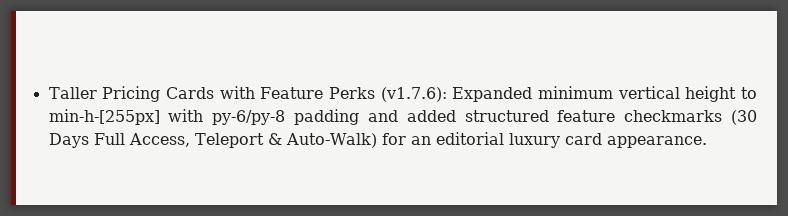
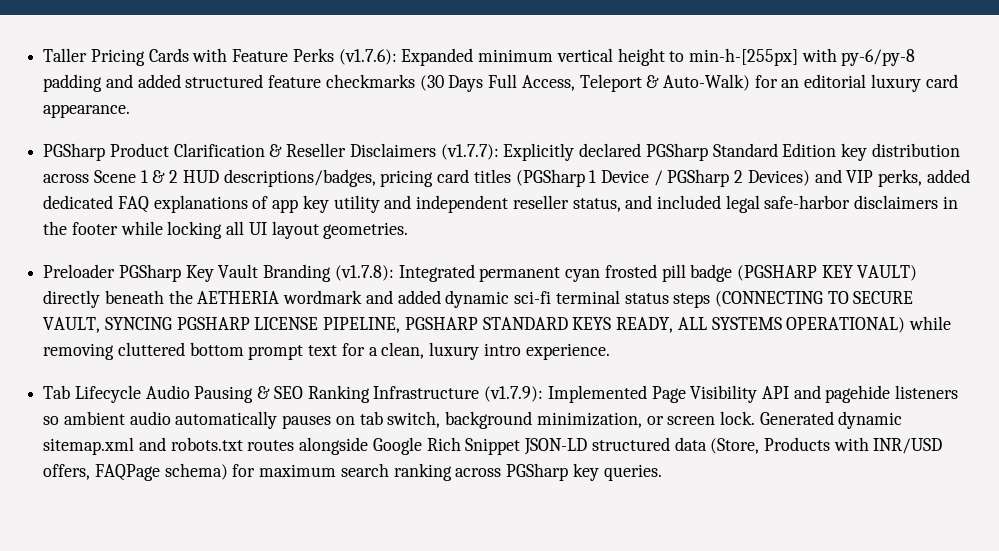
+ PGSharp Product Clarification & Reseller Disclaimers (v1.7.7): Explicitly declared PGSharp Standard Edition key distribution across Scene 1 & 2 HUD descriptions/badges, pricing card titles (PGSharp 1 Device / PGSharp 2 Devices) and VIP perks, added dedicated FAQ explanations of app key utility and independent reseller status, and included legal safe-harbor disclaimers in the footer while locking all UI layout geometries.
+ Preloader PGSharp Key Vault Branding (v1.7.8): Integrated permanent cyan frosted pill badge (PGSHARP KEY VAULT) directly beneath the AETHERIA wordmark and added dynamic sci-fi terminal status steps (CONNECTING TO SECURE VAULT, SYNCING PGSHARP LICENSE PIPELINE, PGSHARP STANDARD KEYS READY, ALL SYSTEMS OPERATIONAL) while removing cluttered bottom prompt text for a clean, luxury intro experience.
+ Tab Lifecycle Audio Pausing & SEO Ranking Infrastructure (v1.7.9): Implemented Page Visibility API and pagehide listeners so ambient audio automatically pauses on tab switch, background minimization, or screen lock. Generated dynamic sitemap.xml and robots.txt routes alongside Google Rich Snippet JSON-LD structured data (Store, Products with INR/USD offers, FAQPage schema) for maximum search ranking across PGSharp key queries.

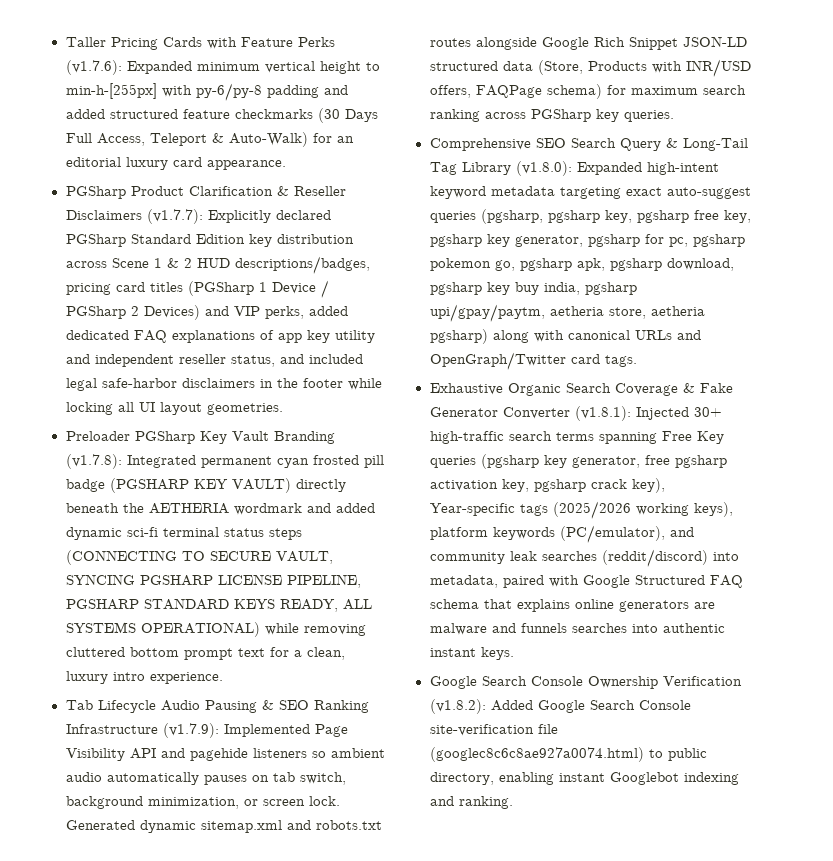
+ Comprehensive SEO Search Query & Long-Tail Tag Library (v1.8.0): Expanded high-intent keyword metadata targeting exact auto-suggest queries (pgsharp, pgsharp key, pgsharp free key, pgsharp key generator, pgsharp for pc, pgsharp pokemon go, pgsharp apk, pgsharp download, pgsharp key buy india, pgsharp upi/gpay/paytm, aetheria store, aetheria pgsharp) along with canonical URLs and OpenGraph/Twitter card tags.
+ Exhaustive Organic Search Coverage & Fake Generator Converter (v1.8.1): Injected 30+ high-traffic search terms spanning Free Key queries (pgsharp key generator, free pgsharp activation key, pgsharp crack key), Year-specific tags (2025/2026 working keys), platform keywords (PC/emulator), and community leak searches (reddit/discord) into metadata, paired with Google Structured FAQ schema that explains online generators are malware and funnels searches into authentic instant keys.
+ Google Search Console Ownership Verification (v1.8.2): Added Google Search Console site-verification file (googlec8c6c8ae927a0074.html) to public directory, enabling instant Googlebot indexing and ranking.

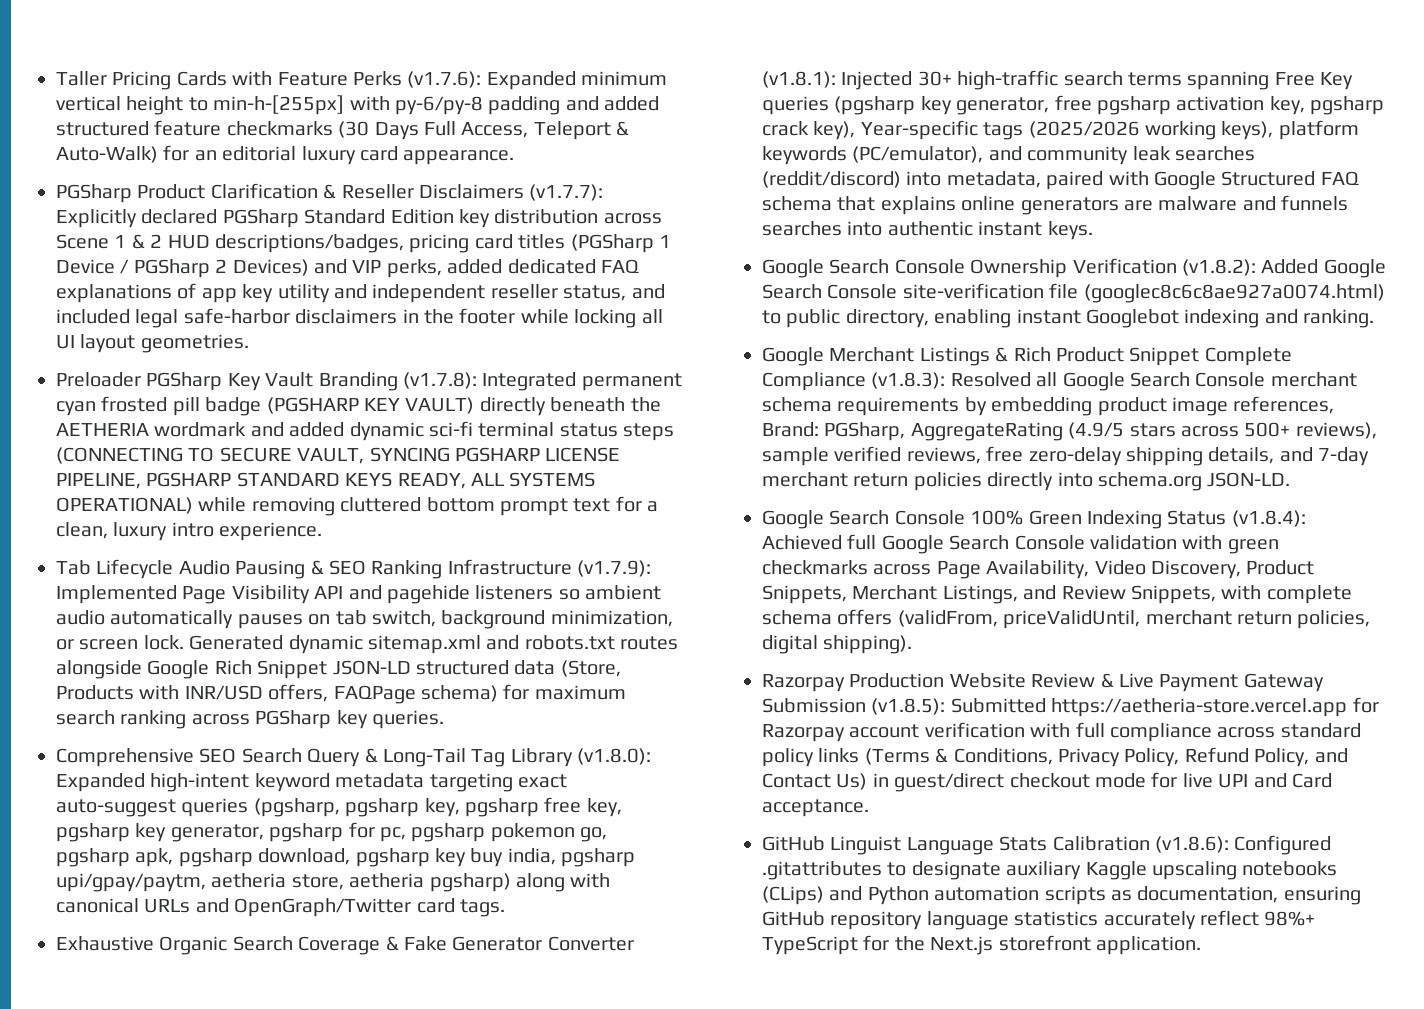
+ Google Merchant Listings & Rich Product Snippet Complete Compliance (v1.8.3): Resolved all Google Search Console merchant schema requirements by embedding product image references, Brand: PGSharp, AggregateRating (4.9/5 stars across 500+ reviews), sample verified reviews, free zero-delay shipping details, and 7-day merchant return policies directly into schema.org JSON-LD.
+ Google Search Console 100% Green Indexing Status (v1.8.4): Achieved full Google Search Console validation with green checkmarks across Page Availability, Video Discovery, Product Snippets, Merchant Listings, and Review Snippets, with complete schema offers (validFrom, priceValidUntil, merchant return policies, digital shipping).
+ Razorpay Production Website Review & Live Payment Gateway Submission (v1.8.5): Submitted https://aetheria-store.vercel.app for Razorpay account verification with full compliance across standard policy links (Terms & Conditions, Privacy Policy, Refund Policy, and Contact Us) in guest/direct checkout mode for live UPI and Card acceptance.
+ GitHub Linguist Language Stats Calibration (v1.8.6): Configured .gitattributes to designate auxiliary Kaggle upscaling notebooks (CLips) and Python automation scripts as documentation, ensuring GitHub repository language statistics accurately reflect 98%+ TypeScript for the Next.js storefront application.

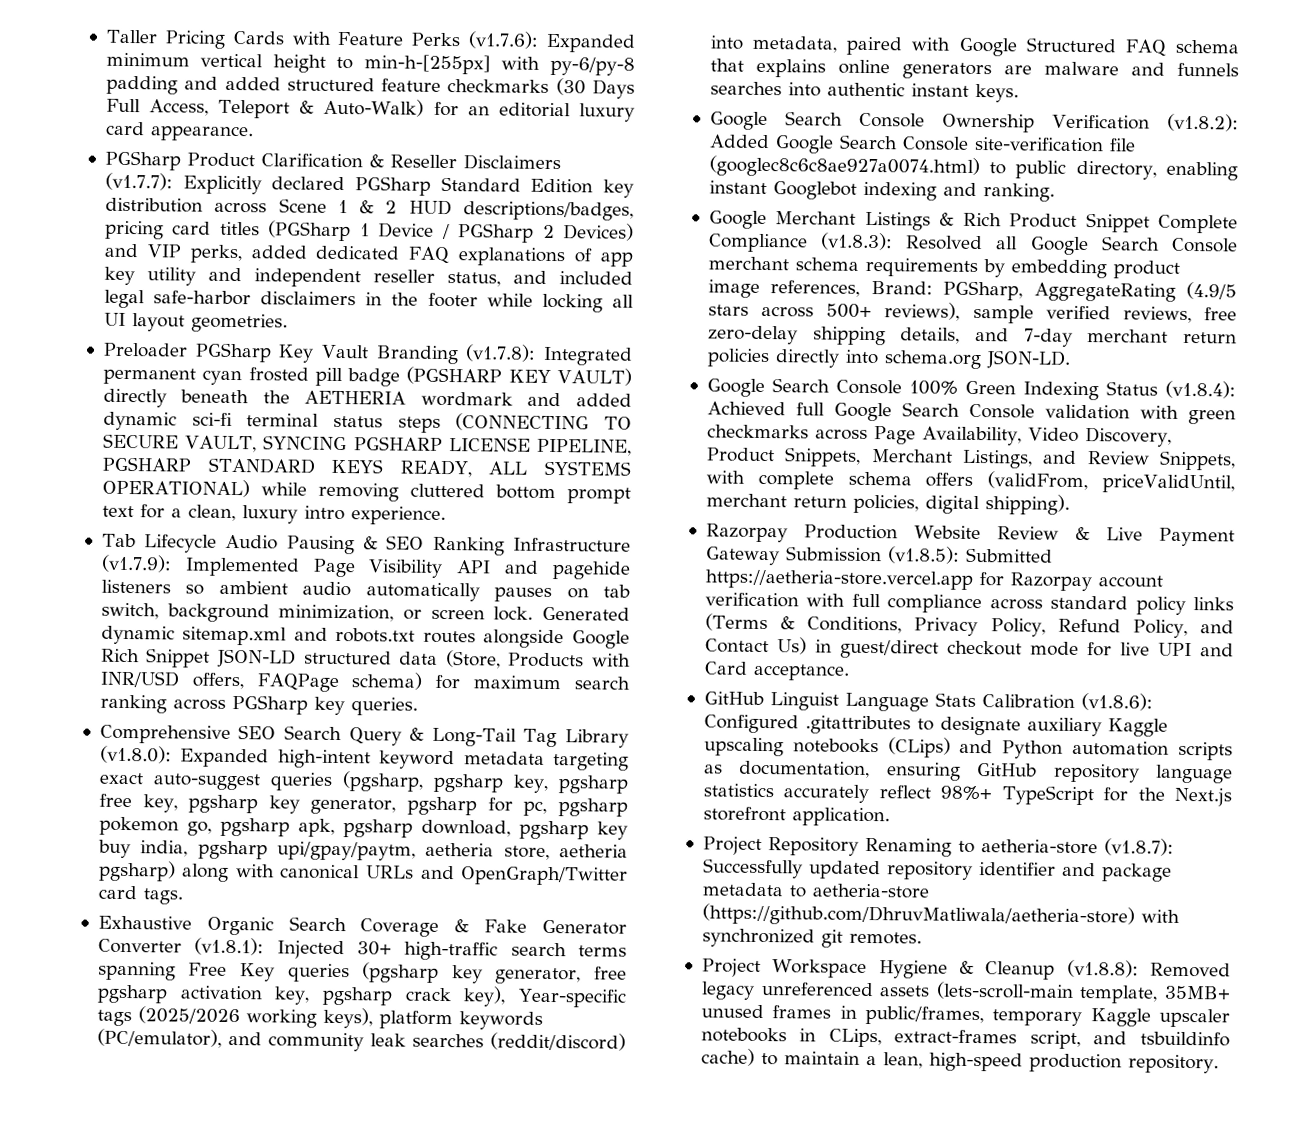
+ Project Repository Renaming to aetheria-store (v1.8.7): Successfully updated repository identifier and package metadata to aetheria-store (https://github.com/DhruvMatliwala/aetheria-store) with synchronized git remotes.
+ Project Workspace Hygiene & Cleanup (v1.8.8): Removed legacy unreferenced assets (lets-scroll-main template, 35MB+ unused frames in public/frames, temporary Kaggle upscaler notebooks in CLips, extract-frames script, and tsbuildinfo cache) to maintain a lean, high-speed production repository.

